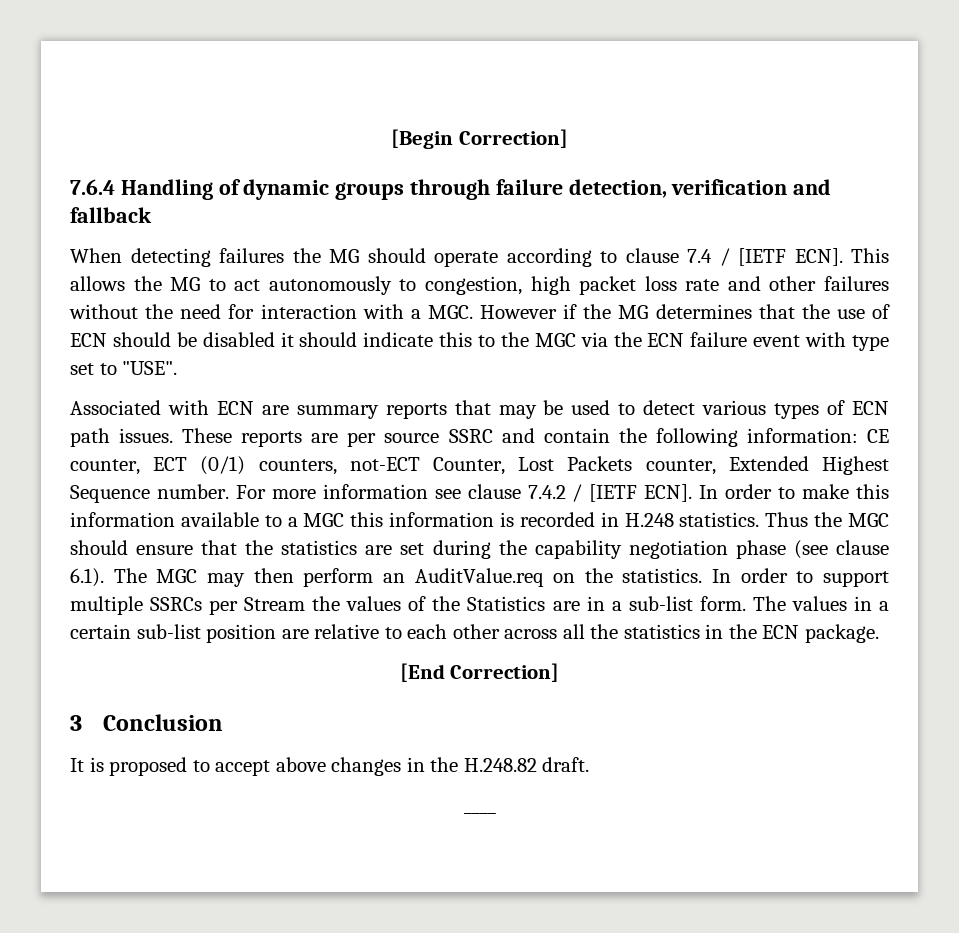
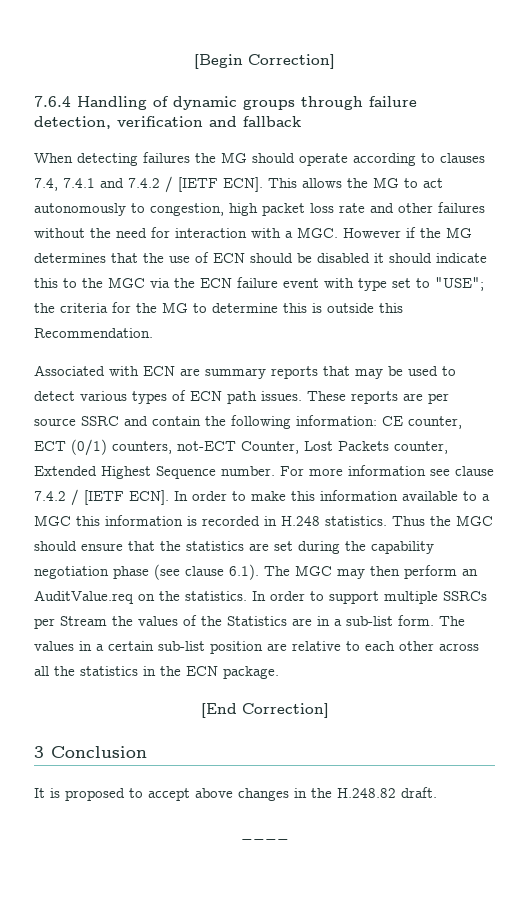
- When detecting failures the MG should operate according to clause 7.4 / [IETF ECN].
+ When detecting failures the MG should operate according to clauses 7.4, 7.4.1 and 7.4.2 / [IETF ECN].
- This allows the MG to act autonomously to congestion, high packet loss rate and other failures without the need for interaction with a MGC. However if the MG determines that the use of ECN should be disabled it should indicate this to the MGC via the ECN failure event with type set to "USE".
+ This allows the MG to act autonomously to congestion, high packet loss rate and other failures without the need for interaction with a MGC. However if the MG determines that the use of ECN should be disabled it should indicate this to the MGC via the ECN failure event with type set to "USE"; the criteria for the MG to determine this is outside this Recommendation.

